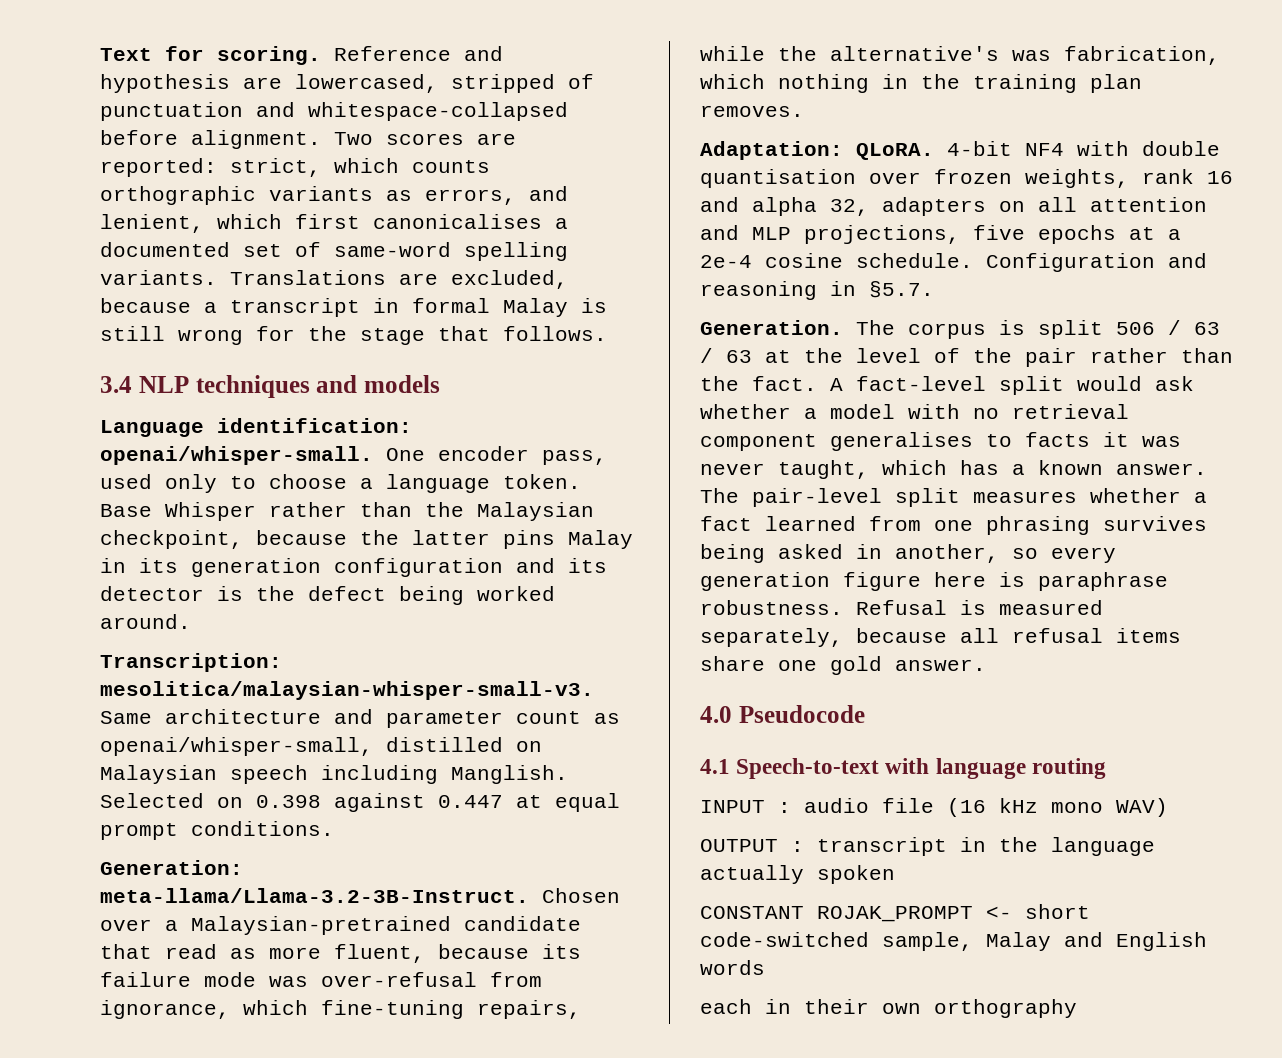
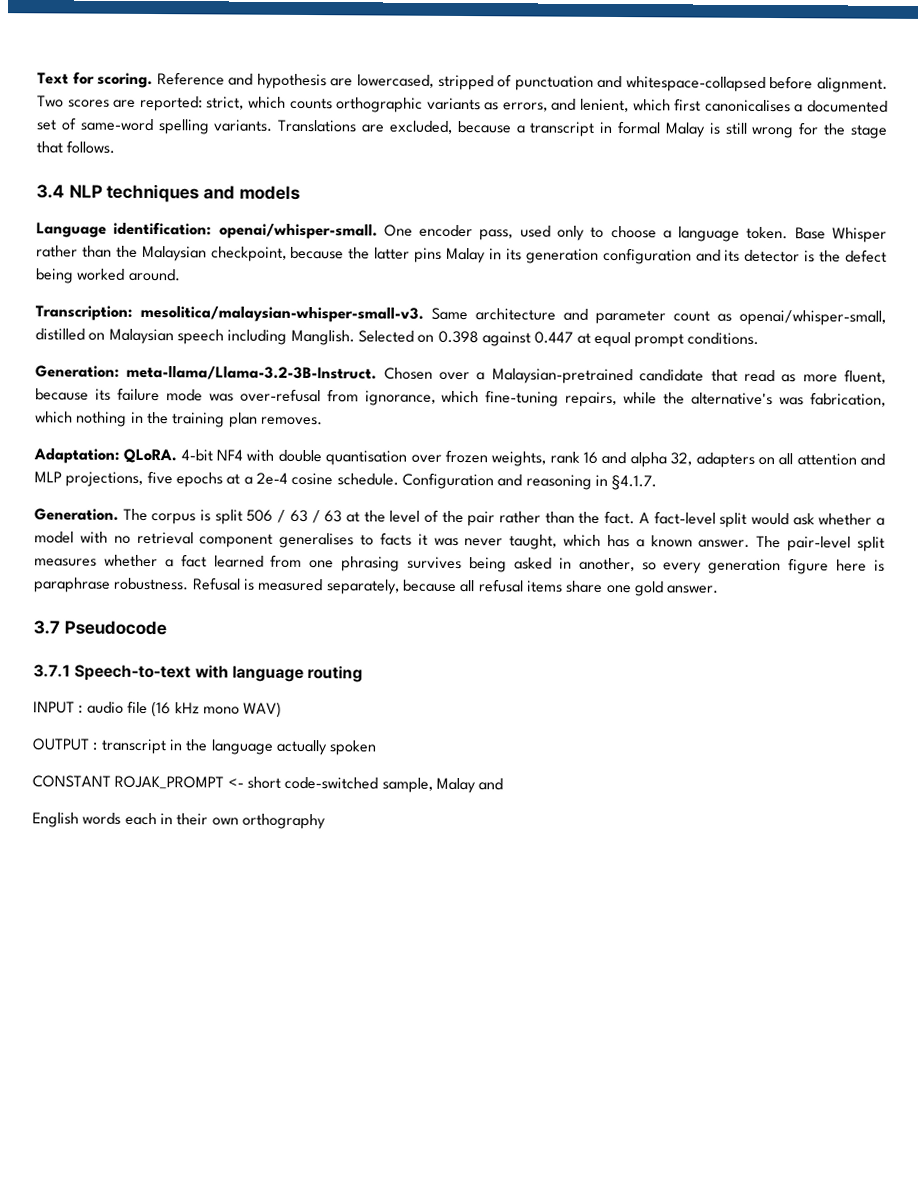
- Configuration and reasoning in §5.7.
+ Configuration and reasoning in §4.1.7.
- 4.0 Pseudocode
+ 3.7 Pseudocode
- 4.1 Speech-to-text with language routing
+ 3.7.1 Speech-to-text with language routing
- CONSTANT ROJAK_PROMPT <- short code-switched sample, Malay and English words
- each in their own orthography
+ CONSTANT ROJAK_PROMPT <- short code-switched sample, Malay and
+ English words each in their own orthography

